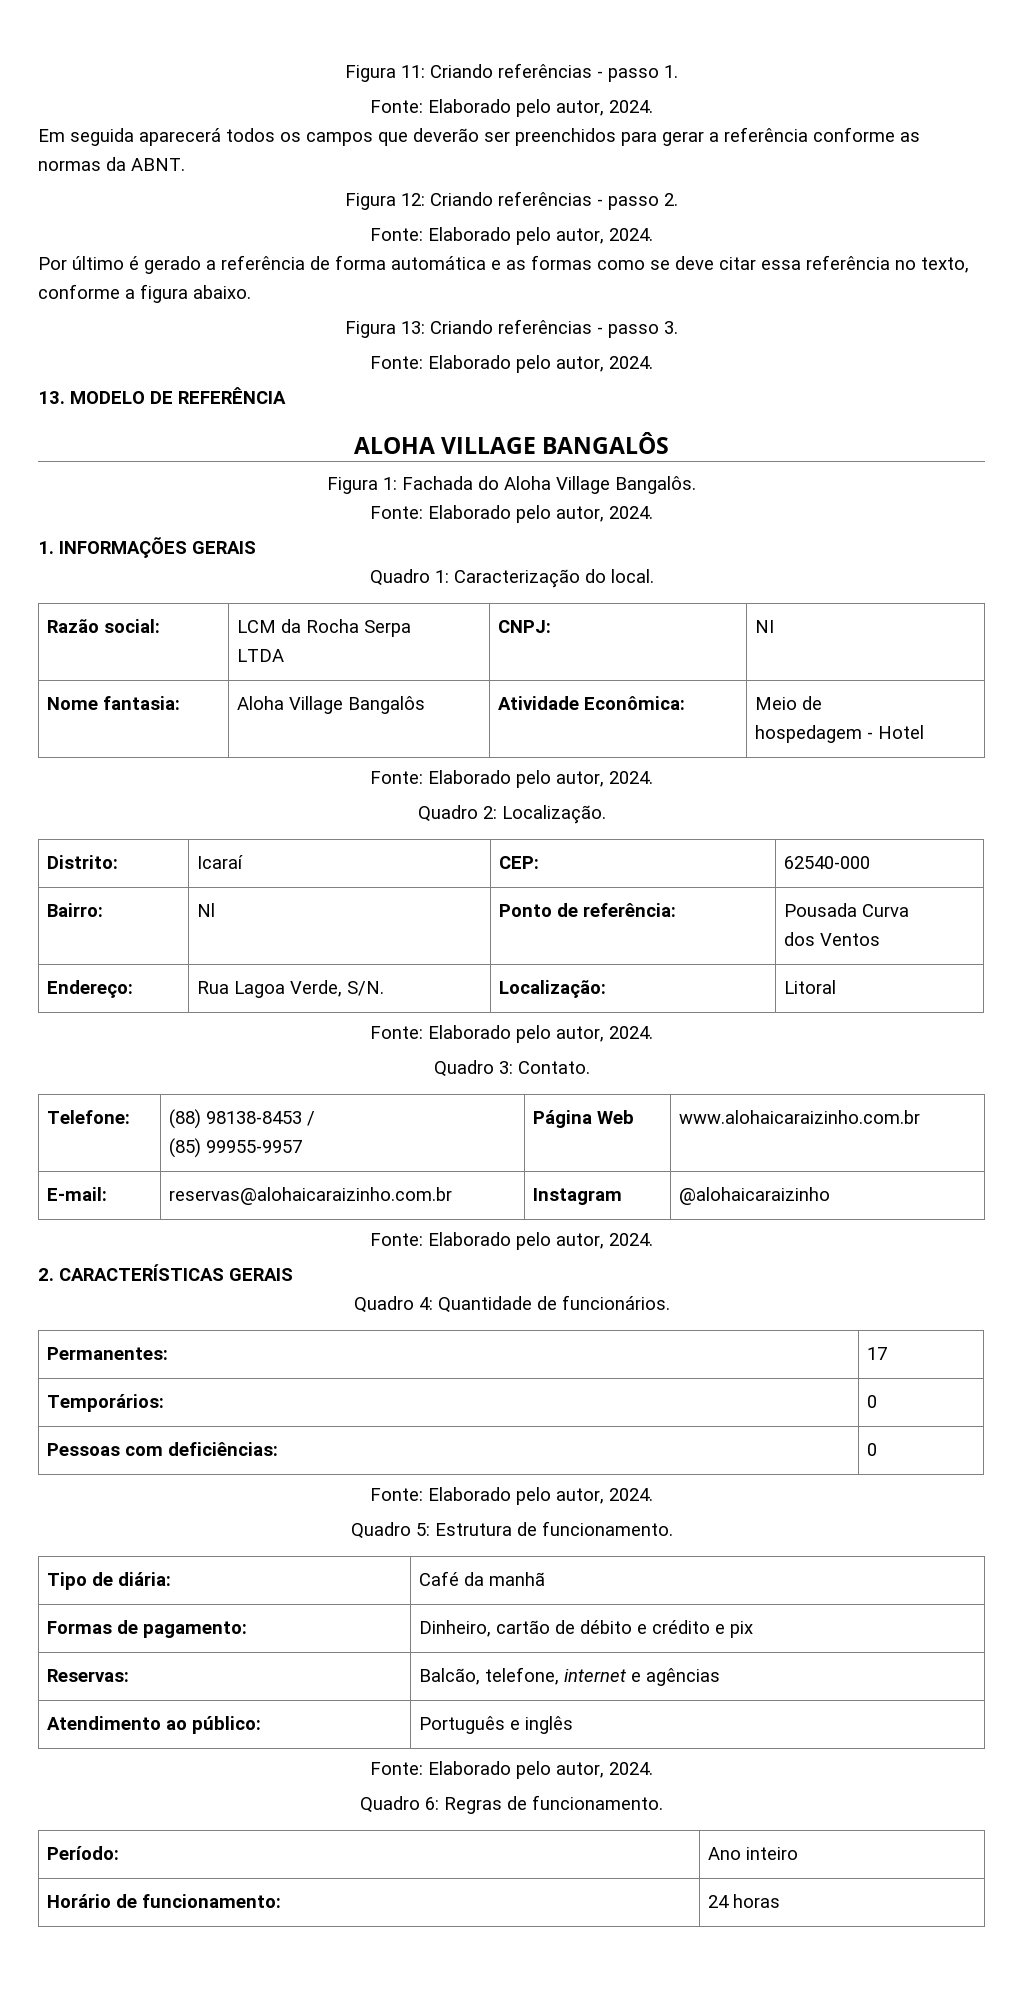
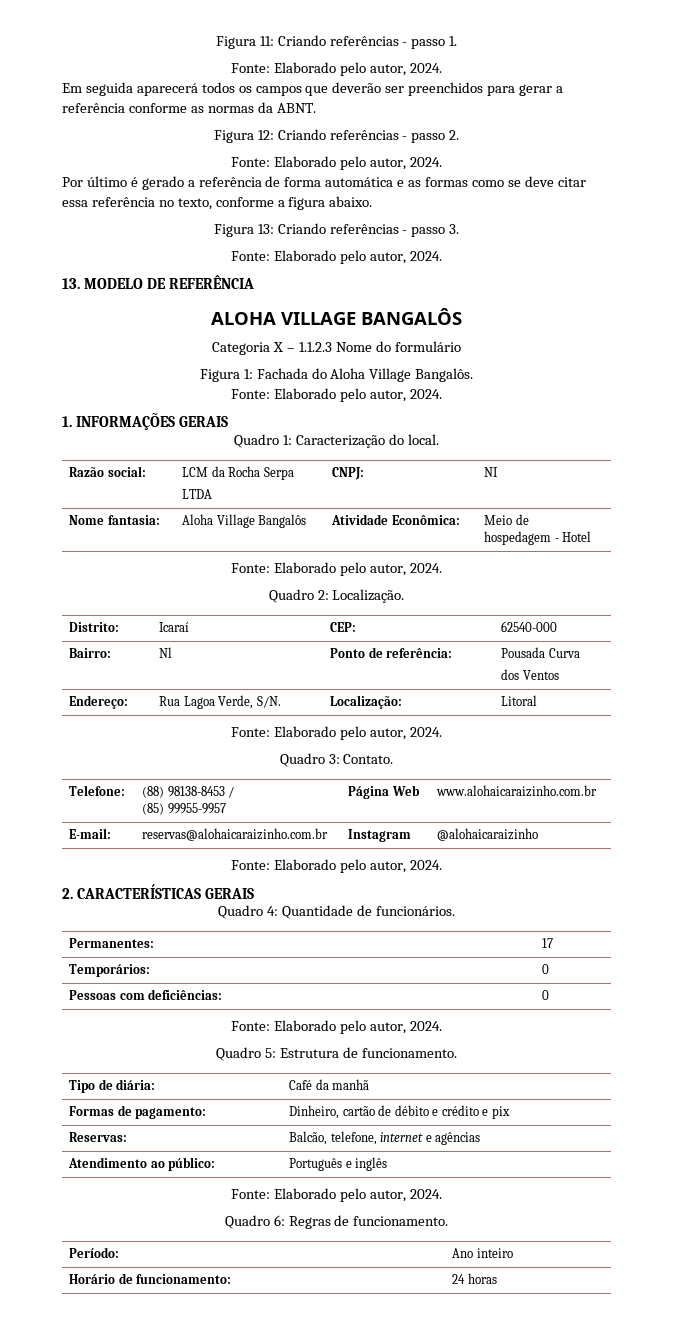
+ Categoria X – 1.1.2.3 Nome do formulário

